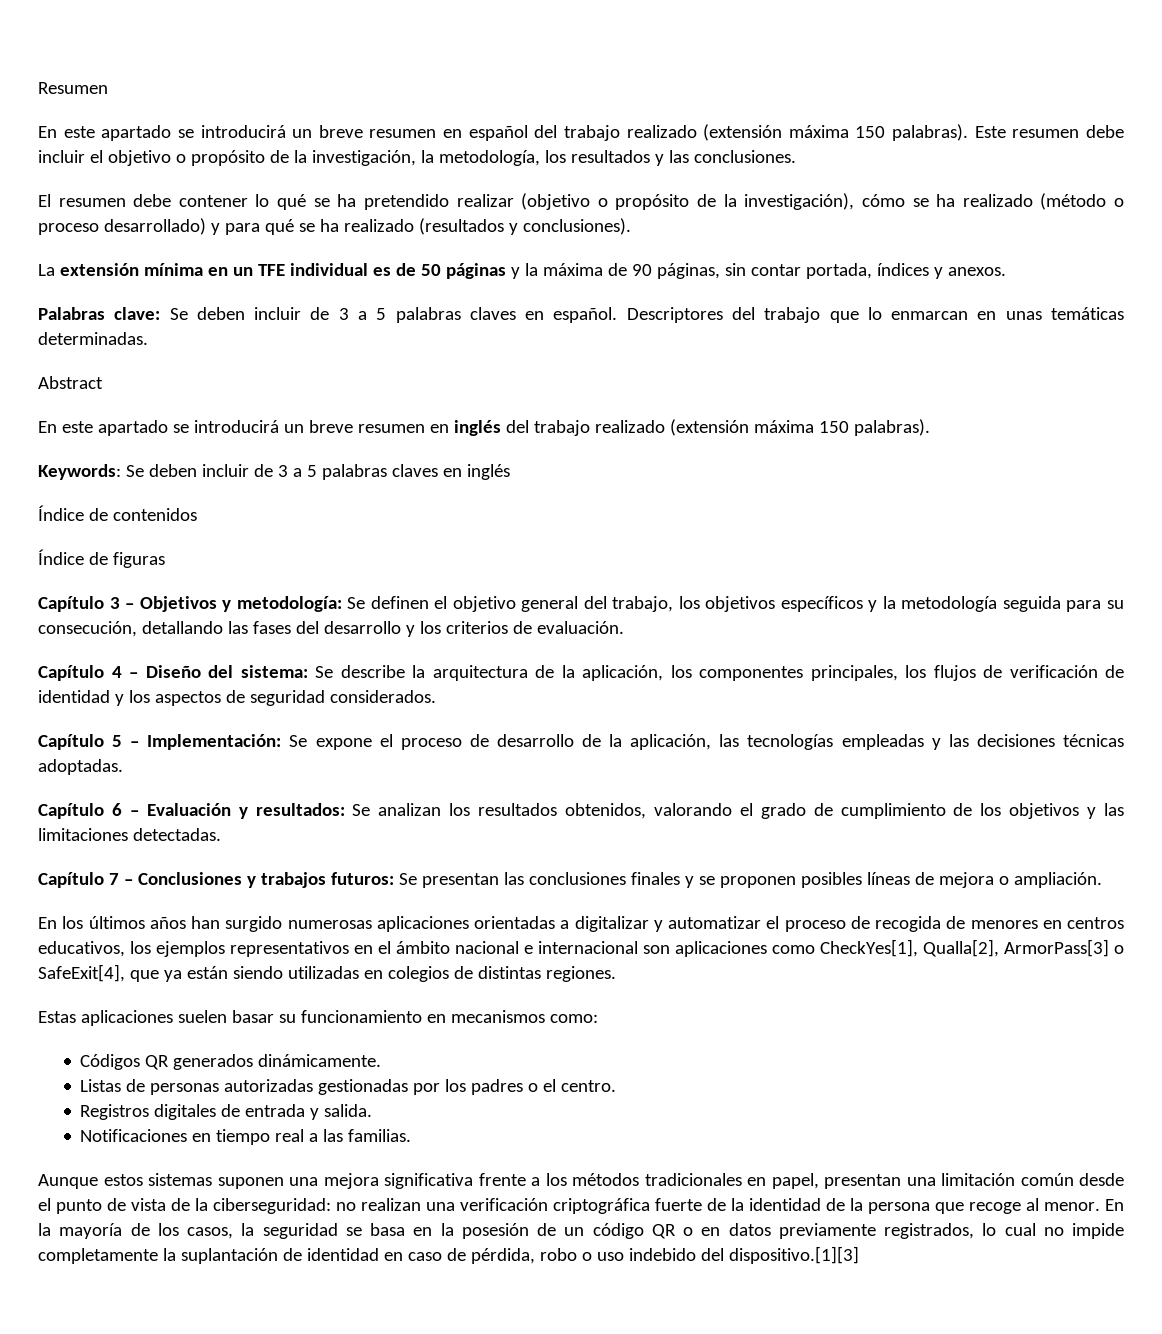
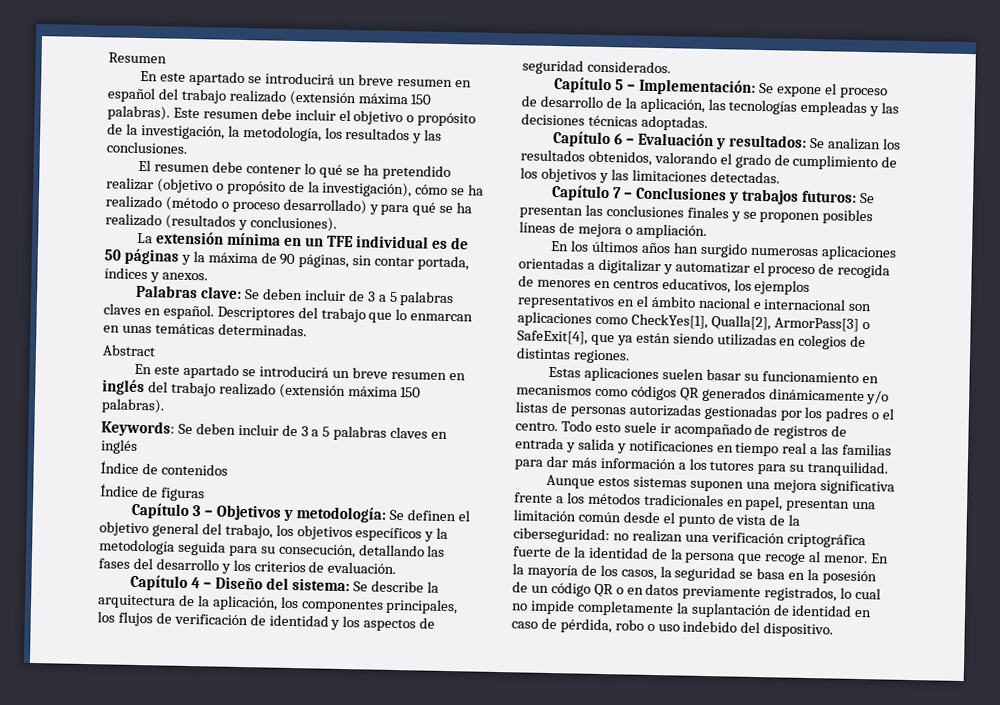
- Estas aplicaciones suelen basar su funcionamiento en mecanismos como:
- Códigos QR generados dinámicamente.
- Listas de personas autorizadas gestionadas por los padres o el centro.
- Registros digitales de entrada y salida.
- Notificaciones en tiempo real a las familias.
+ Estas aplicaciones suelen basar su funcionamiento en mecanismos como códigos QR generados dinámicamente y/o listas de personas autorizadas gestionadas por los padres o el centro. Todo esto suele ir acompañado de registros de entrada y salida y notificaciones en tiempo real a las familias para dar más información a los tutores para su tranquilidad.
- En la mayoría de los casos, la seguridad se basa en la posesión de un código QR o en datos previamente registrados, lo cual no impide completamente la suplantación de identidad en caso de pérdida, robo o uso indebido del dispositivo.[1][3]
+ En la mayoría de los casos, la seguridad se basa en la posesión de un código QR o en datos previamente registrados, lo cual no impide completamente la suplantación de identidad en caso de pérdida, robo o uso indebido del dispositivo.

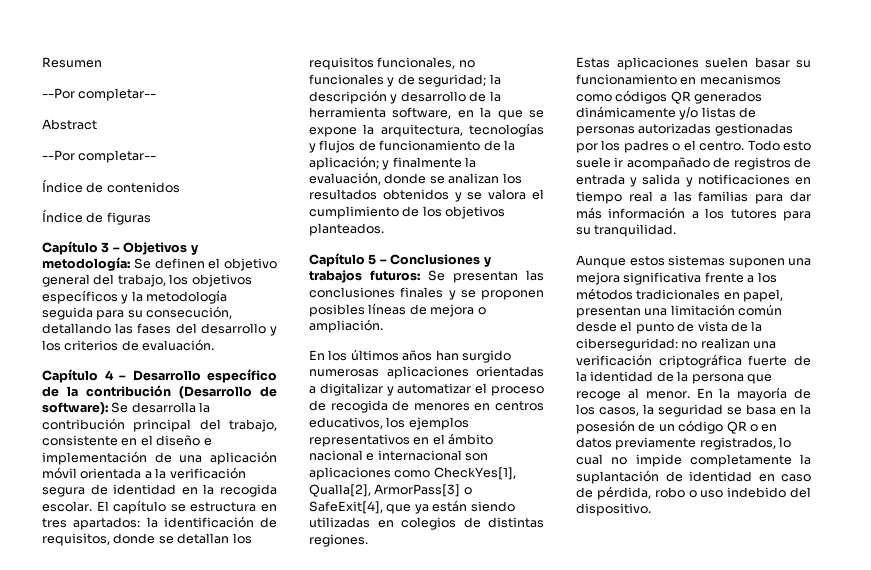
  Resumen
- En este apartado se introducirá un breve resumen en español del trabajo realizado (extensión máxima 150 palabras). Este resumen debe incluir el objetivo o propósito de la investigación, la metodología, los resultados y las conclusiones.
- El resumen debe contener lo qué se ha pretendido realizar (objetivo o propósito de la investigación), cómo se ha realizado (método o proceso desarrollado) y para qué se ha realizado (resultados y conclusiones).
- La extensión mínima en un TFE individual es de 50 páginas y la máxima de 90 páginas, sin contar portada, índices y anexos.
- Palabras clave: Se deben incluir de 3 a 5 palabras claves en español. Descriptores del trabajo que lo enmarcan en unas temáticas determinadas.
+ --Por completar--
  Abstract
- En este apartado se introducirá un breve resumen en inglés del trabajo realizado (extensión máxima 150 palabras).
- Keywords: Se deben incluir de 3 a 5 palabras claves en inglés
+ --Por completar--
- Capítulo 4 – Diseño del sistema: Se describe la arquitectura de la aplicación, los componentes principales, los flujos de verificación de identidad y los aspectos de seguridad considerados.
- Capítulo 5 – Implementación: Se expone el proceso de desarrollo de la aplicación, las tecnologías empleadas y las decisiones técnicas adoptadas.
- Capítulo 6 – Evaluación y resultados: Se analizan los resultados obtenidos, valorando el grado de cumplimiento de los objetivos y las limitaciones detectadas.
- Capítulo 7 – Conclusiones y trabajos futuros: Se presentan las conclusiones finales y se proponen posibles líneas de mejora o ampliación.
+ Capítulo 4 – Desarrollo específico de la contribución (Desarrollo de software): Se desarrolla la contribución principal del trabajo, consistente en el diseño e implementación de una aplicación móvil orientada a la verificación segura de identidad en la recogida escolar. El capítulo se estructura en tres apartados: la identificación de requisitos, donde se detallan los requisitos funcionales, no funcionales y de seguridad; la descripción y desarrollo de la herramienta software, en la que se expone la arquitectura, tecnologías y flujos de funcionamiento de la aplicación; y finalmente la evaluación, donde se analizan los resultados obtenidos y se valora el cumplimiento de los objetivos planteados.
+ Capítulo 5 – Conclusiones y trabajos futuros: Se presentan las conclusiones finales y se proponen posibles líneas de mejora o ampliación.

